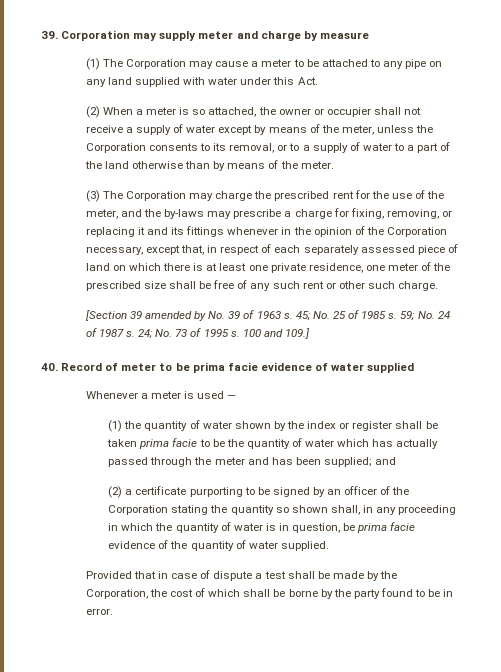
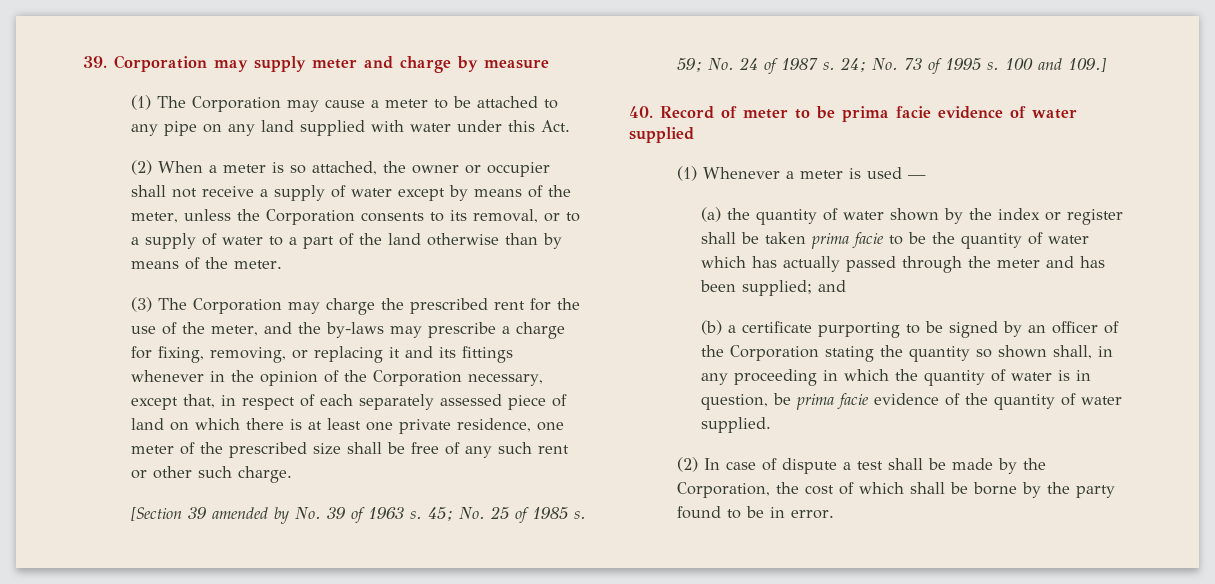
- Whenever a meter is used —
+ (1) Whenever a meter is used —
- (1) the quantity of water shown by the index or register shall be taken prima facie to be the quantity of water which has actually passed through the meter and has been supplied; and
+ (a) the quantity of water shown by the index or register shall be taken prima facie to be the quantity of water which has actually passed through the meter and has been supplied; and
- (2) a certificate purporting to be signed by an officer of the Corporation stating the quantity so shown shall, in any proceeding in which the quantity of water is in question, be prima facie evidence of the quantity of water supplied.
+ (b) a certificate purporting to be signed by an officer of the Corporation stating the quantity so shown shall, in any proceeding in which the quantity of water is in question, be prima facie evidence of the quantity of water supplied.
- Provided that in case of dispute a test shall be made by the Corporation, the cost of which shall be borne by the party found to be in error.
+ (2) In case of dispute a test shall be made by the Corporation, the cost of which shall be borne by the party found to be in error.

